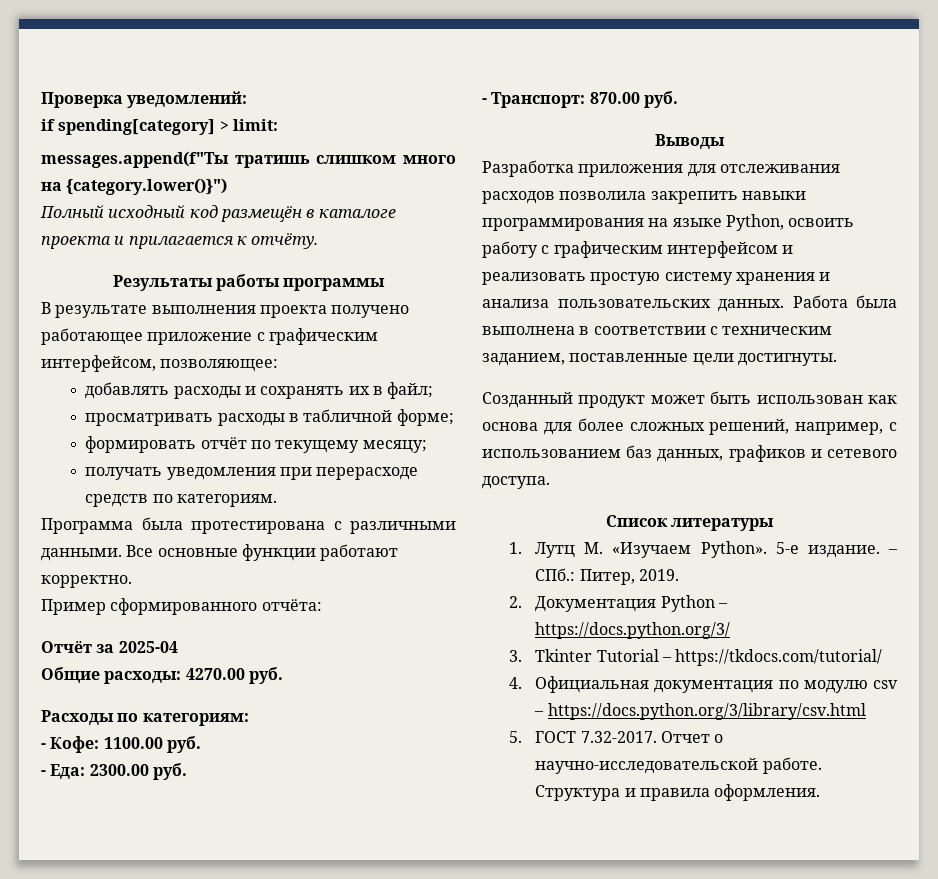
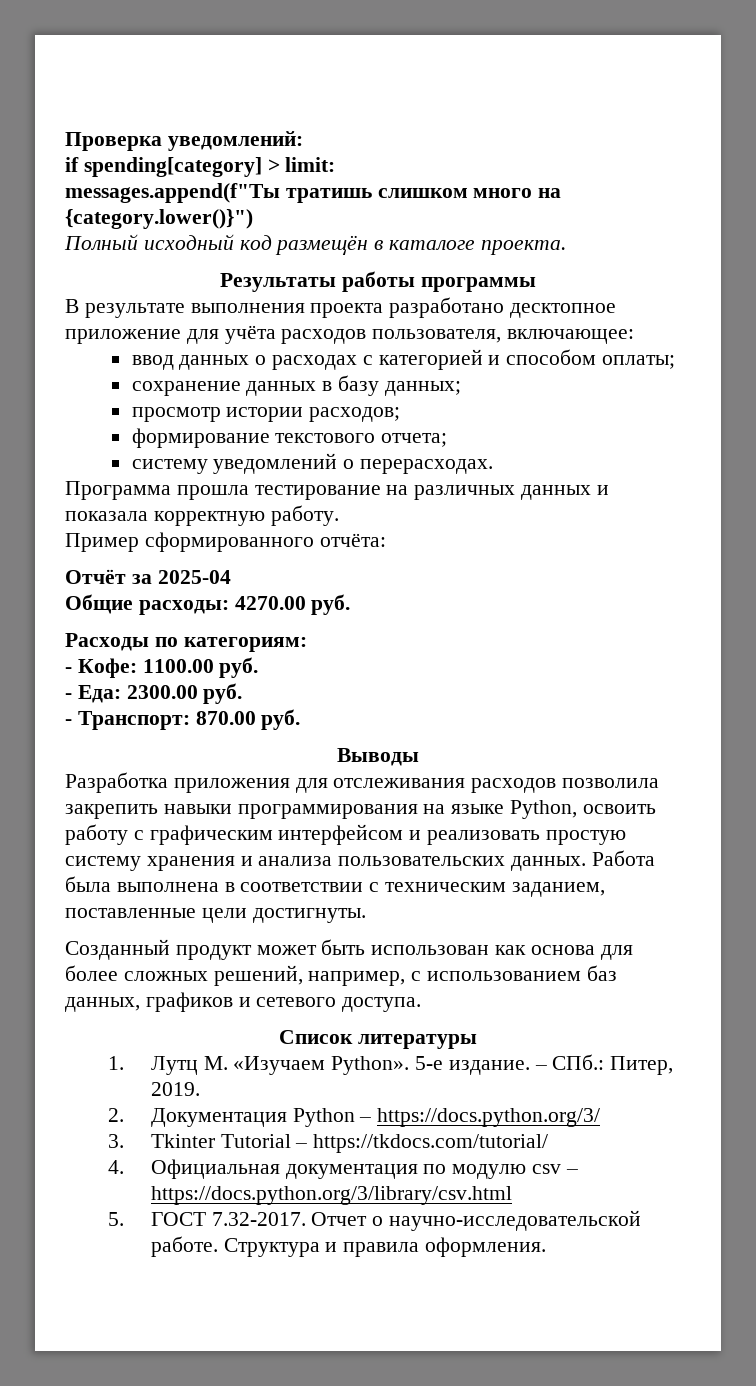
- Полный исходный код размещён в каталоге проекта и прилагается к отчёту.
+ Полный исходный код размещён в каталоге проекта.
- В результате выполнения проекта получено работающее приложение с графическим интерфейсом, позволяющее:
- добавлять расходы и сохранять их в файл;
- просматривать расходы в табличной форме;
- формировать отчёт по текущему месяцу;
- получать уведомления при перерасходе средств по категориям.
- Программа была протестирована с различными данными. Все основные функции работают корректно.
+ В результате выполнения проекта разработано десктопное приложение для учёта расходов пользователя, включающее:
+ ввод данных о расходах с категорией и способом оплаты;
+ сохранение данных в базу данных;
+ просмотр истории расходов;
+ формирование текстового отчета;
+ систему уведомлений о перерасходах.
+ Программа прошла тестирование на различных данных и показала корректную работу.

